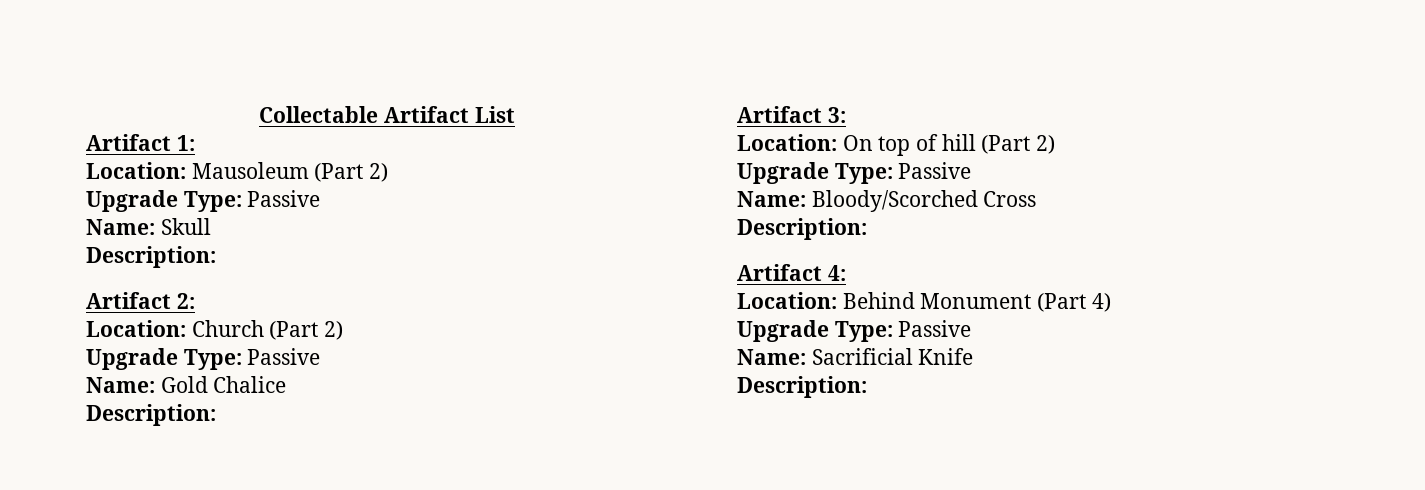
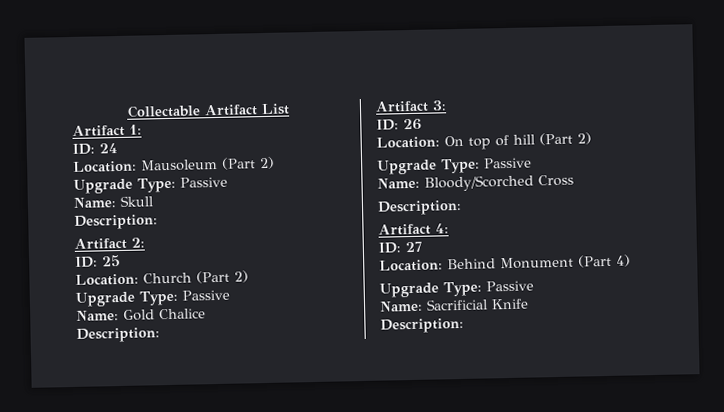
+ ID: 24
+ ID: 25
+ ID: 26
+ ID: 27

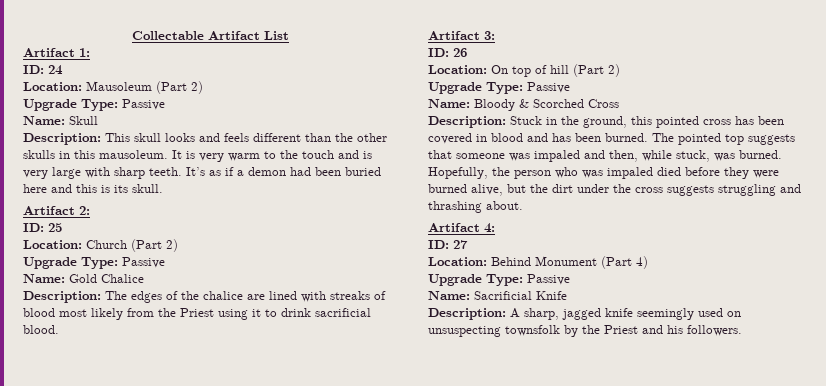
  Name: Skull
- Description:
+ Description: This skull looks and feels different than the other skulls in this mausoleum. It is very warm to the touch and is very large with sharp teeth. It’s as if a demon had been buried here and this is its skull.
  Name: Gold Chalice
- Description:
+ Description: The edges of the chalice are lined with streaks of blood most likely from the Priest using it to drink sacrificial blood.
- Name: Bloody/Scorched Cross
- Description:
+ Name: Bloody & Scorched Cross
+ Description: Stuck in the ground, this pointed cross has been covered in blood and has been burned. The pointed top suggests that someone was impaled and then, while stuck, was burned. Hopefully, the person who was impaled died before they were burned alive, but the dirt under the cross suggests struggling and thrashing about.
  Name: Sacrificial Knife
- Description:
+ Description: A sharp, jagged knife seemingly used on unsuspecting townsfolk by the Priest and his followers.

